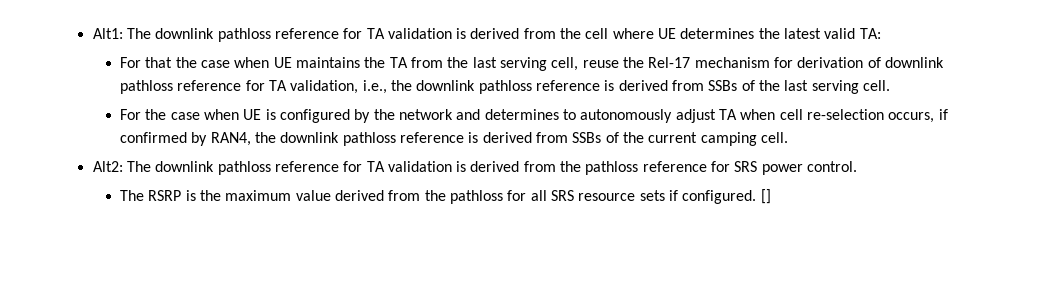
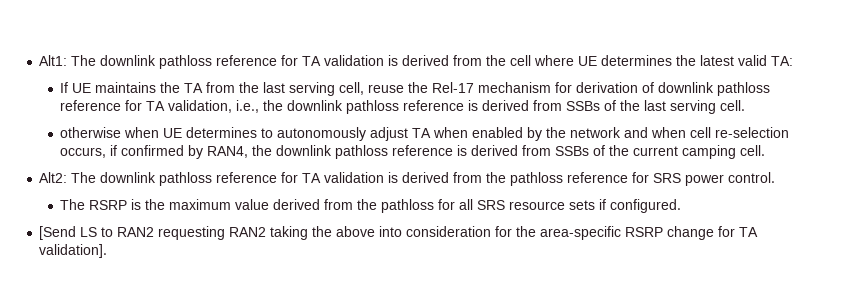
- For that the case when UE maintains the TA from the last serving cell, reuse the Rel-17 mechanism for derivation of downlink pathloss reference for TA validation, i.e., the downlink pathloss reference is derived from SSBs of the last serving cell.
+ If UE maintains the TA from the last serving cell, reuse the Rel-17 mechanism for derivation of downlink pathloss reference for TA validation, i.e., the downlink pathloss reference is derived from SSBs of the last serving cell.
- For the case when UE is configured by the network and determines to autonomously adjust TA when cell re-selection occurs, if confirmed by RAN4, the downlink pathloss reference is derived from SSBs of the current camping cell.
+ otherwise when UE determines to autonomously adjust TA when enabled by the network and when cell re-selection occurs, if confirmed by RAN4, the downlink pathloss reference is derived from SSBs of the current camping cell.
- The RSRP is the maximum value derived from the pathloss for all SRS resource sets if configured. []
+ The RSRP is the maximum value derived from the pathloss for all SRS resource sets if configured.
+ [Send LS to RAN2 requesting RAN2 taking the above into consideration for the area-specific RSRP change for TA validation].

